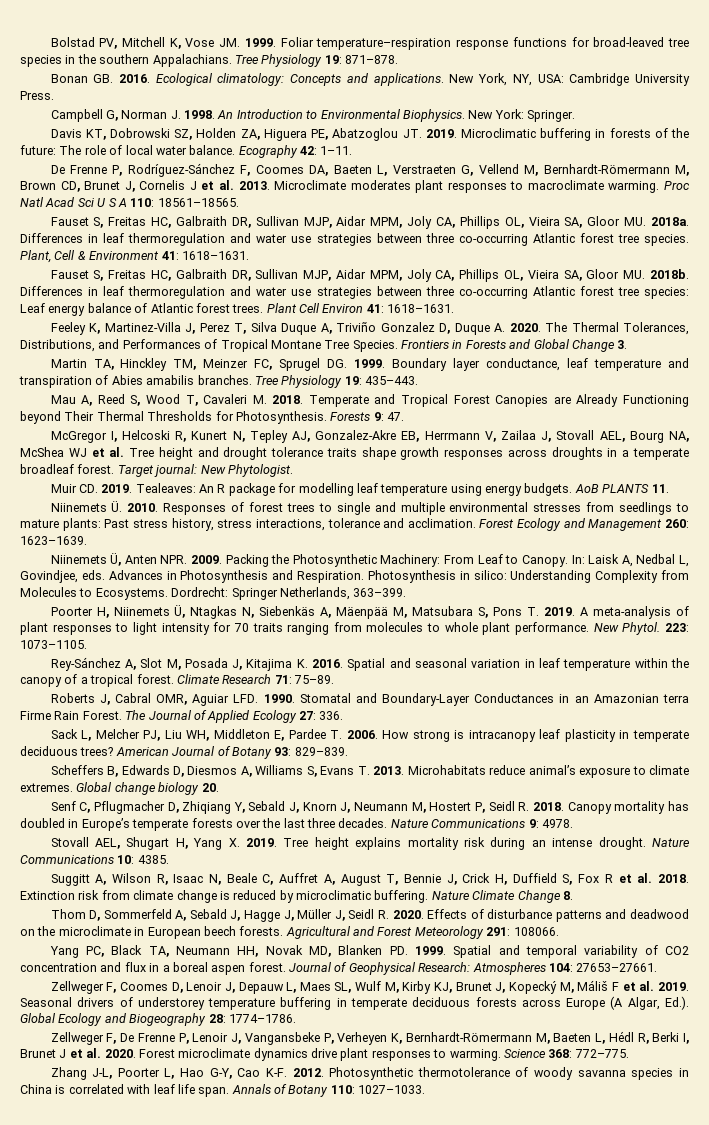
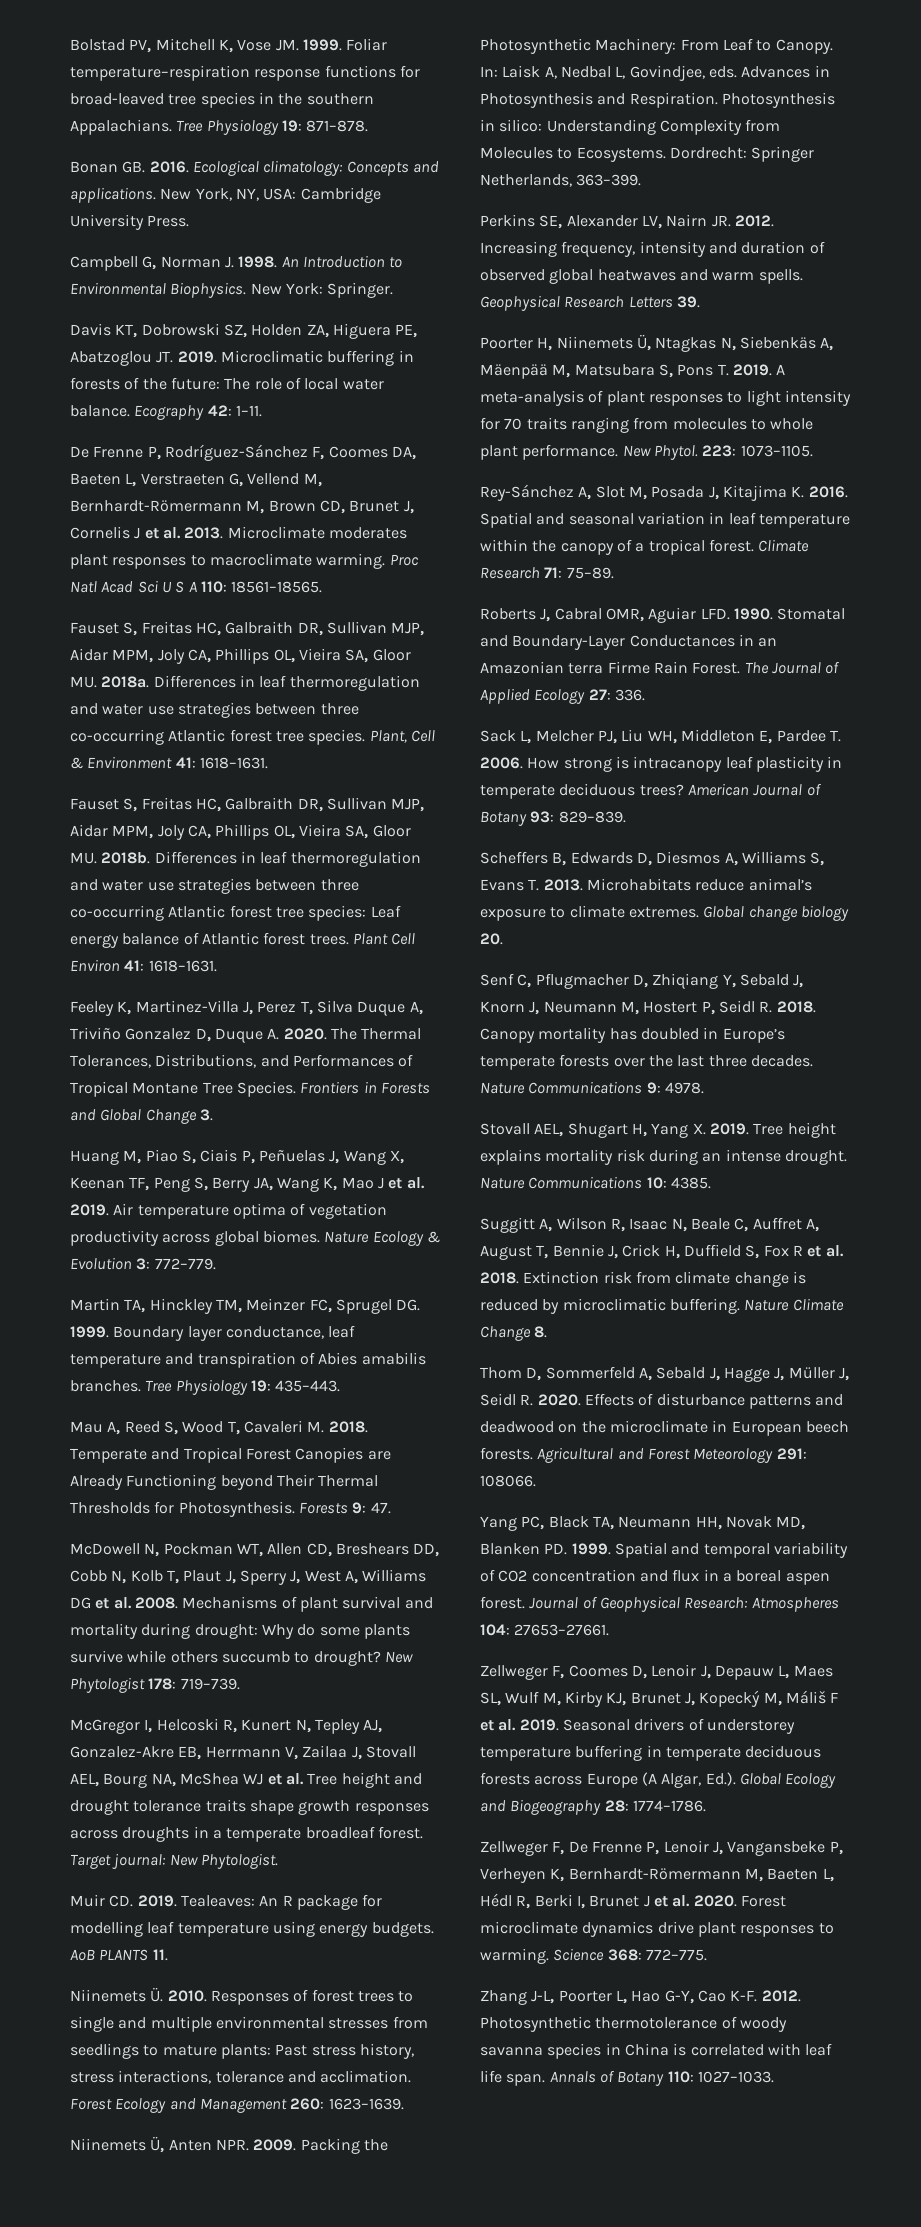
+ Huang M, Piao S, Ciais P, Peñuelas J, Wang X, Keenan TF, Peng S, Berry JA, Wang K, Mao J et al. 2019. Air temperature optima of vegetation productivity across global biomes. Nature Ecology & Evolution 3: 772–779.
+ McDowell N, Pockman WT, Allen CD, Breshears DD, Cobb N, Kolb T, Plaut J, Sperry J, West A, Williams DG et al. 2008. Mechanisms of plant survival and mortality during drought: Why do some plants survive while others succumb to drought? New Phytologist 178: 719–739.
+ Perkins SE, Alexander LV, Nairn JR. 2012. Increasing frequency, intensity and duration of observed global heatwaves and warm spells. Geophysical Research Letters 39.

